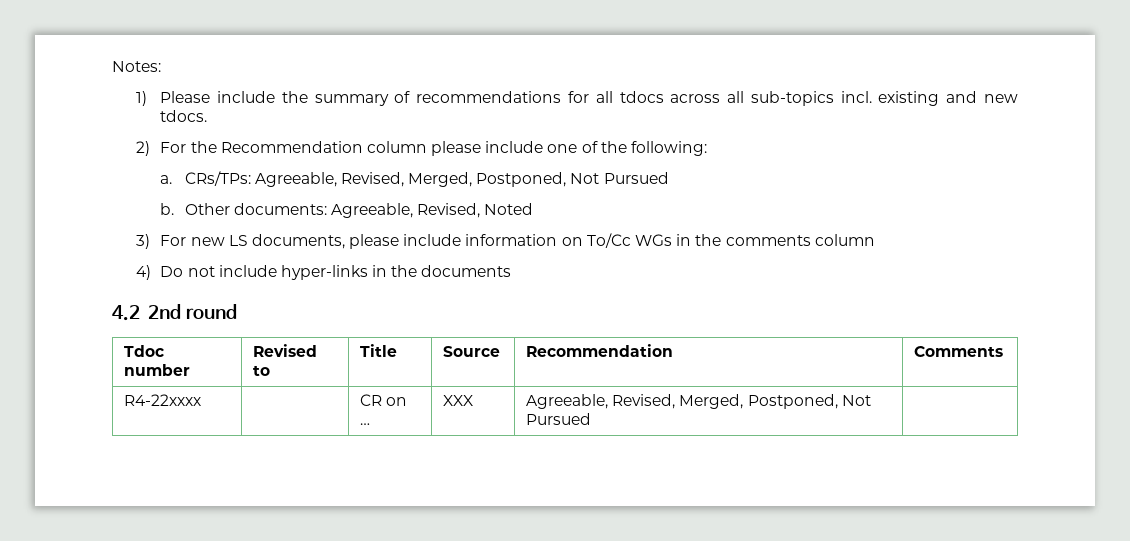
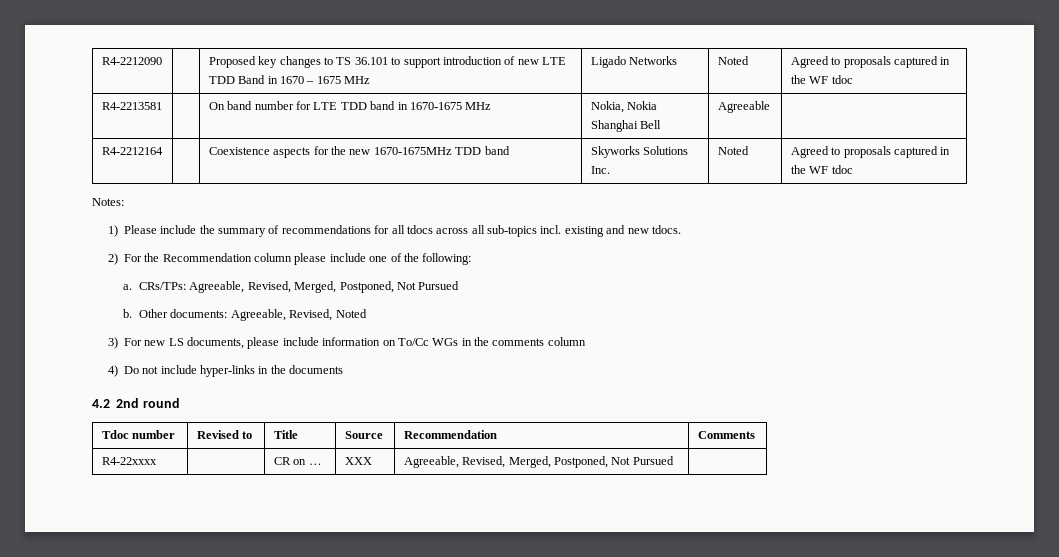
+ R4-2212090 | | Proposed key changes to TS 36.101 to support introduction of new LTE TDD Band in 1670 – 1675 MHz | Ligado Networks | Noted | Agreed to proposals captured in the WF tdoc
+ R4-2213581 | | On band number for LTE TDD band in 1670-1675 MHz | Nokia, Nokia Shanghai Bell | Agreeable |
+ R4-2212164 | | Coexistence aspects for the new 1670-1675MHz TDD band | Skyworks Solutions Inc. | Noted | Agreed to proposals captured in the WF tdoc

